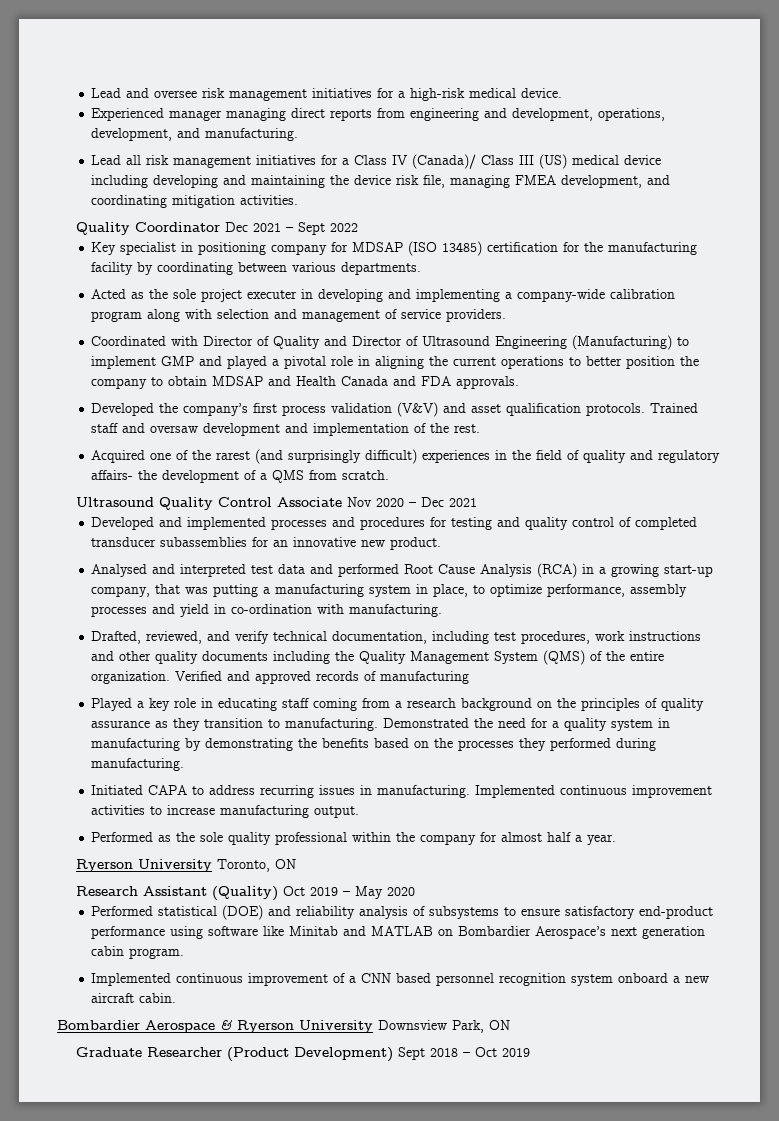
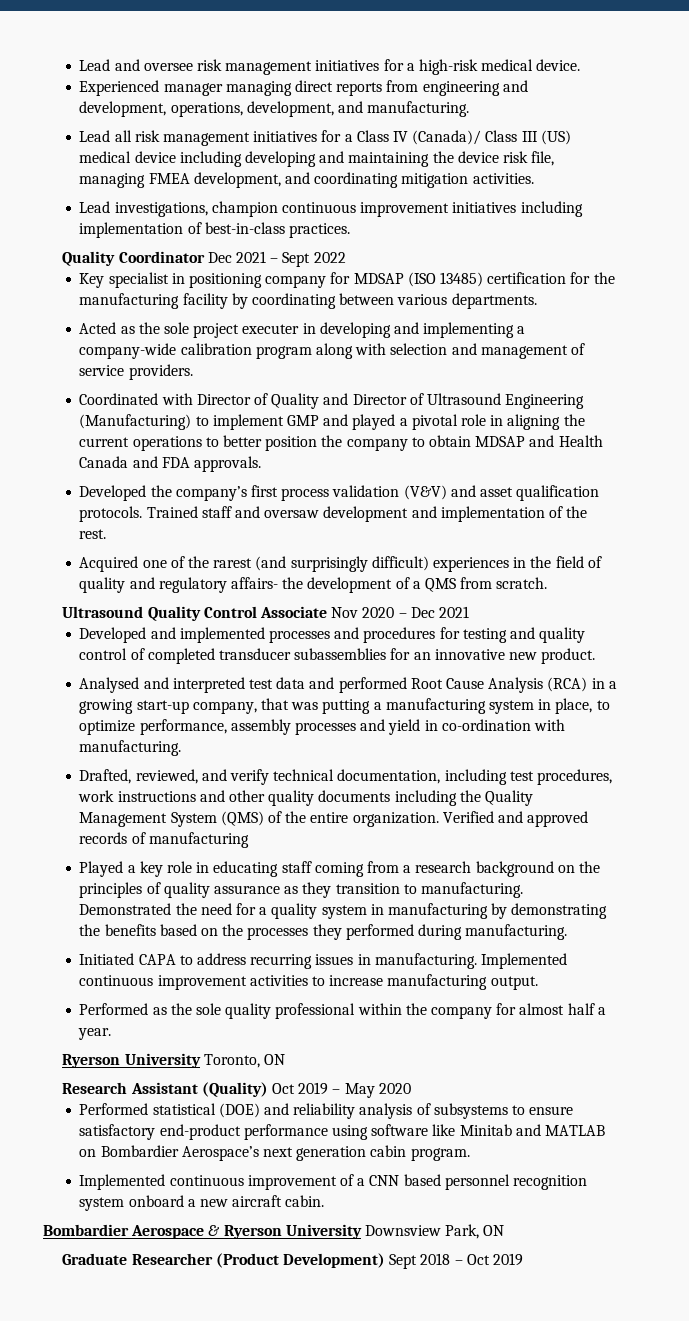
+ Lead investigations, champion continuous improvement initiatives including implementation of best-in-class practices.

